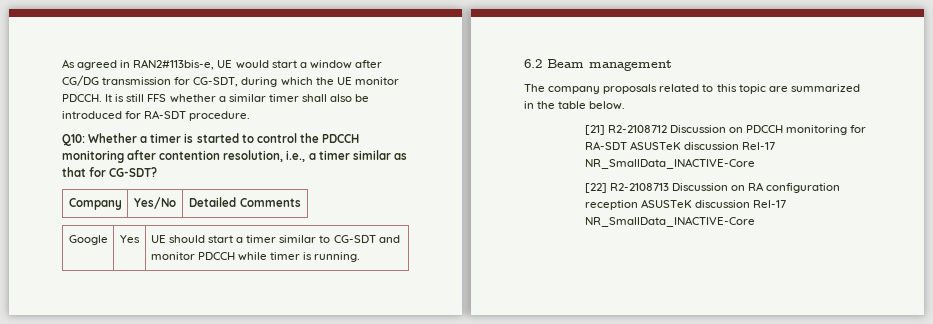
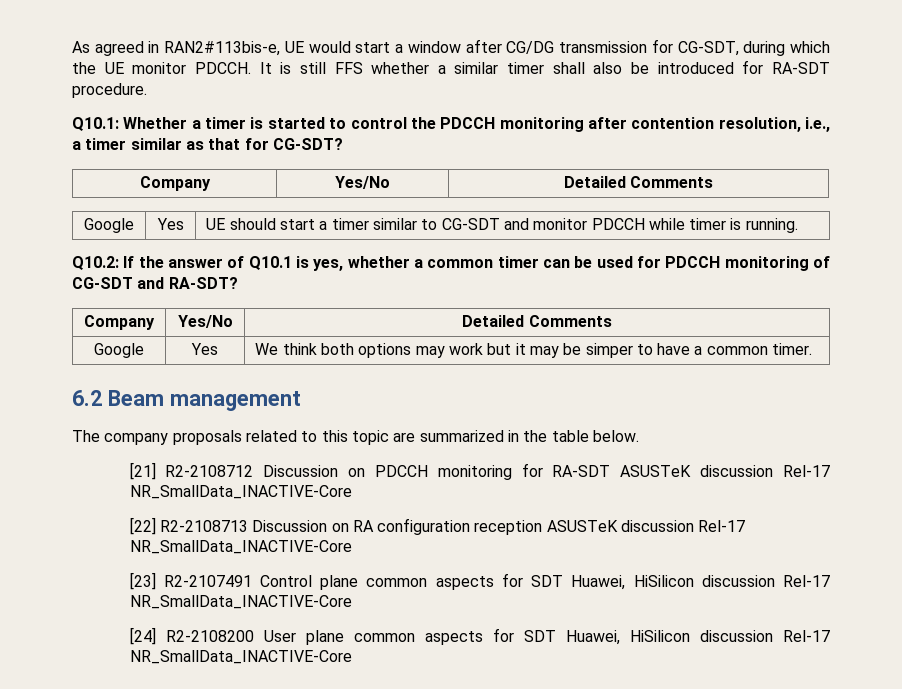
- Q10: Whether a timer is started to control the PDCCH monitoring after contention resolution, i.e., a timer similar as that for CG-SDT?
+ Q10.1: Whether a timer is started to control the PDCCH monitoring after contention resolution, i.e., a timer similar as that for CG-SDT?
+ Q10.2: If the answer of Q10.1 is yes, whether a common timer can be used for PDCCH monitoring of CG-SDT and RA-SDT?
+ Company | Yes/No | Detailed Comments
+ Google | Yes | We think both options may work but it may be simper to have a common timer.
+ [23] R2-2107491 Control plane common aspects for SDT Huawei, HiSilicon discussion Rel-17 NR_SmallData_INACTIVE-Core
+ [24] R2-2108200 User plane common aspects for SDT Huawei, HiSilicon discussion Rel-17 NR_SmallData_INACTIVE-Core

